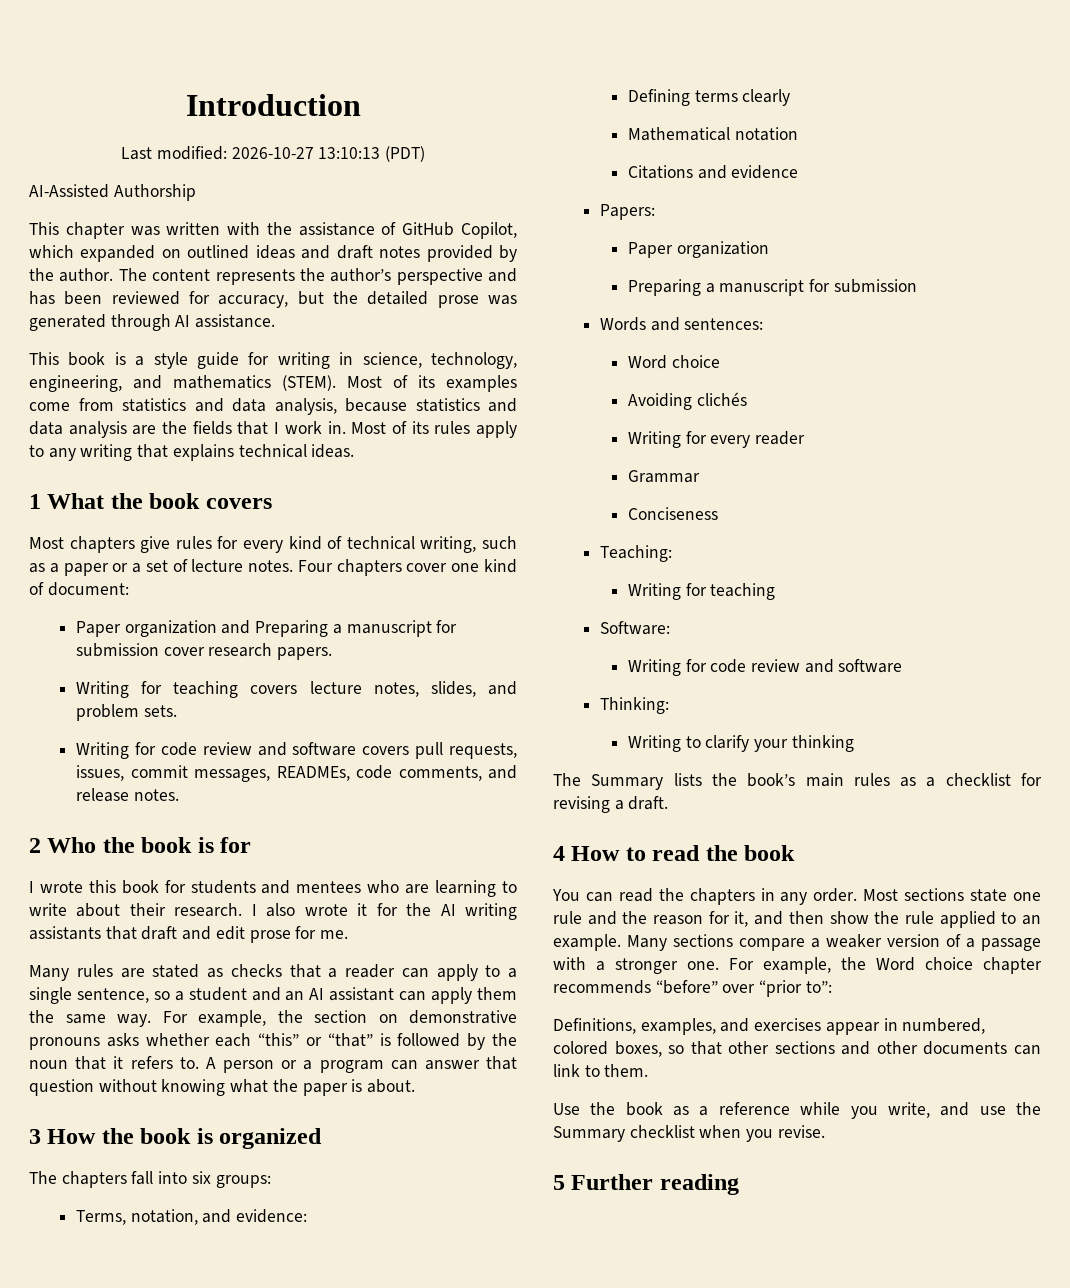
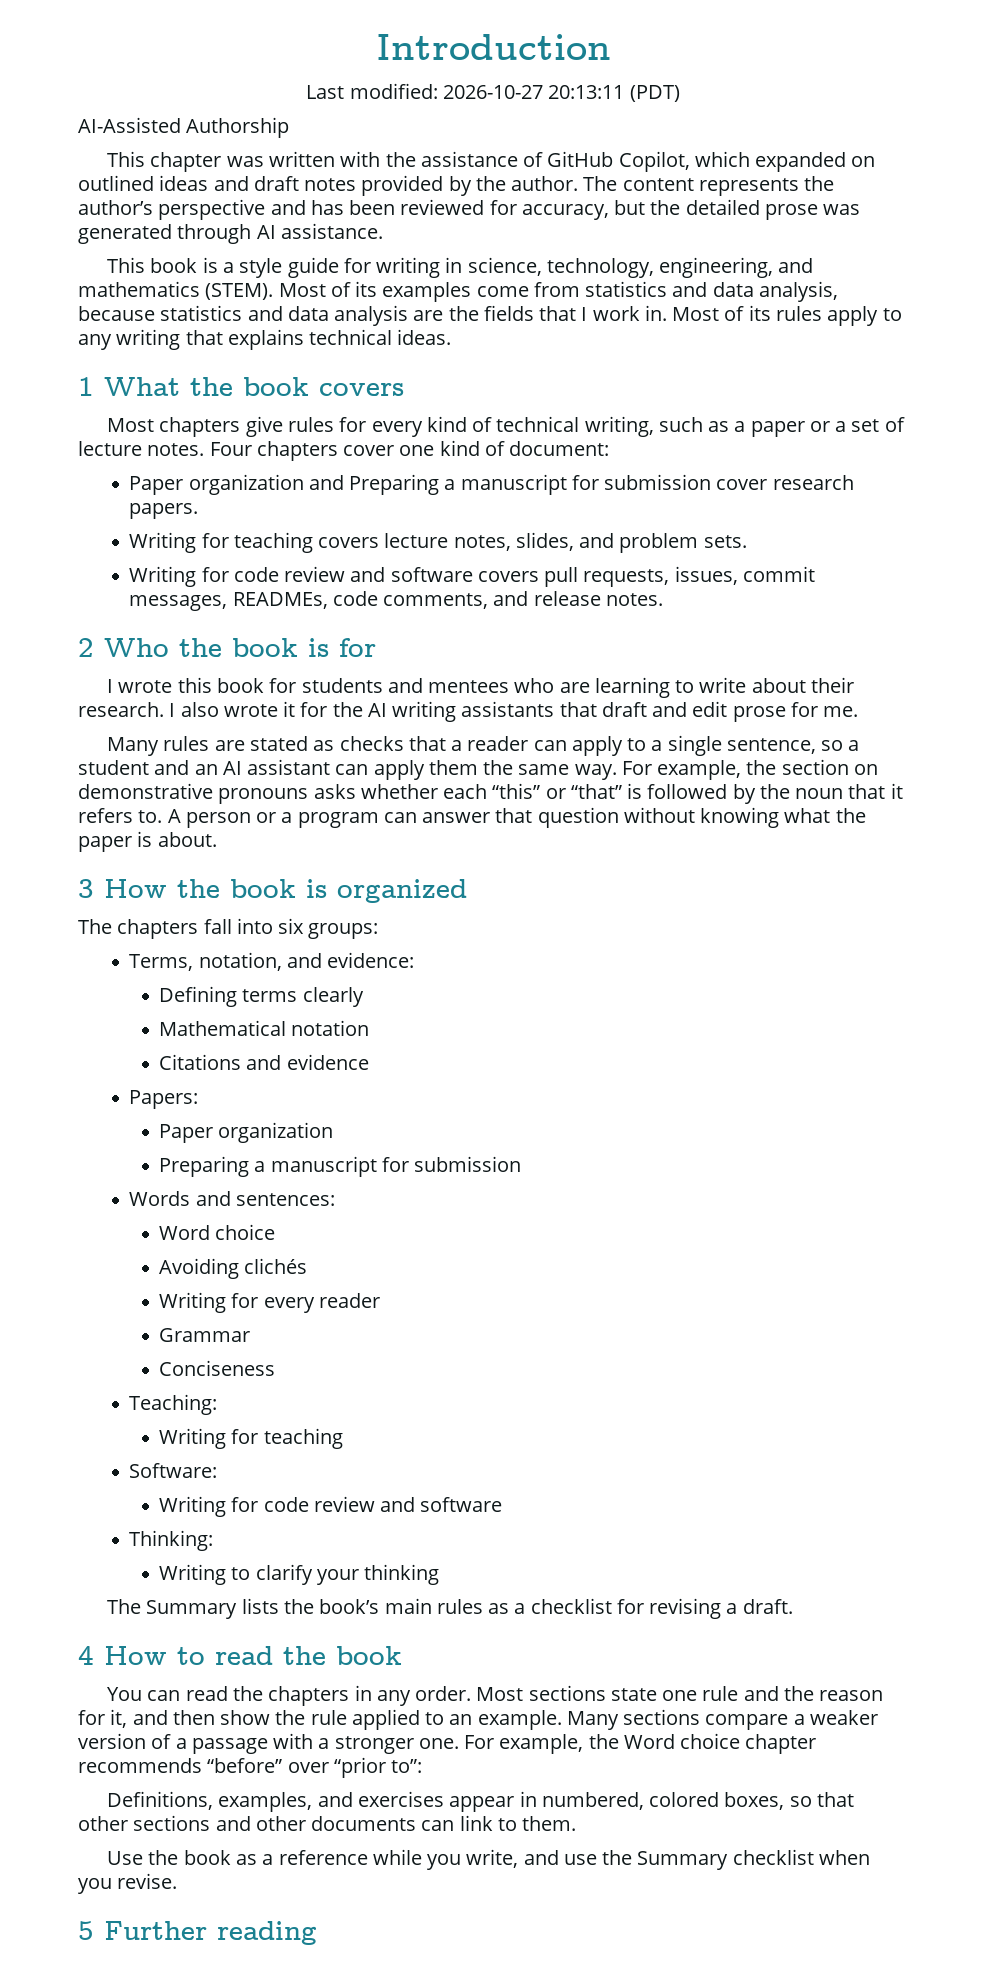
- Last modified: 2026-10-27 13:10:13 (PDT)
+ Last modified: 2026-10-27 20:13:11 (PDT)

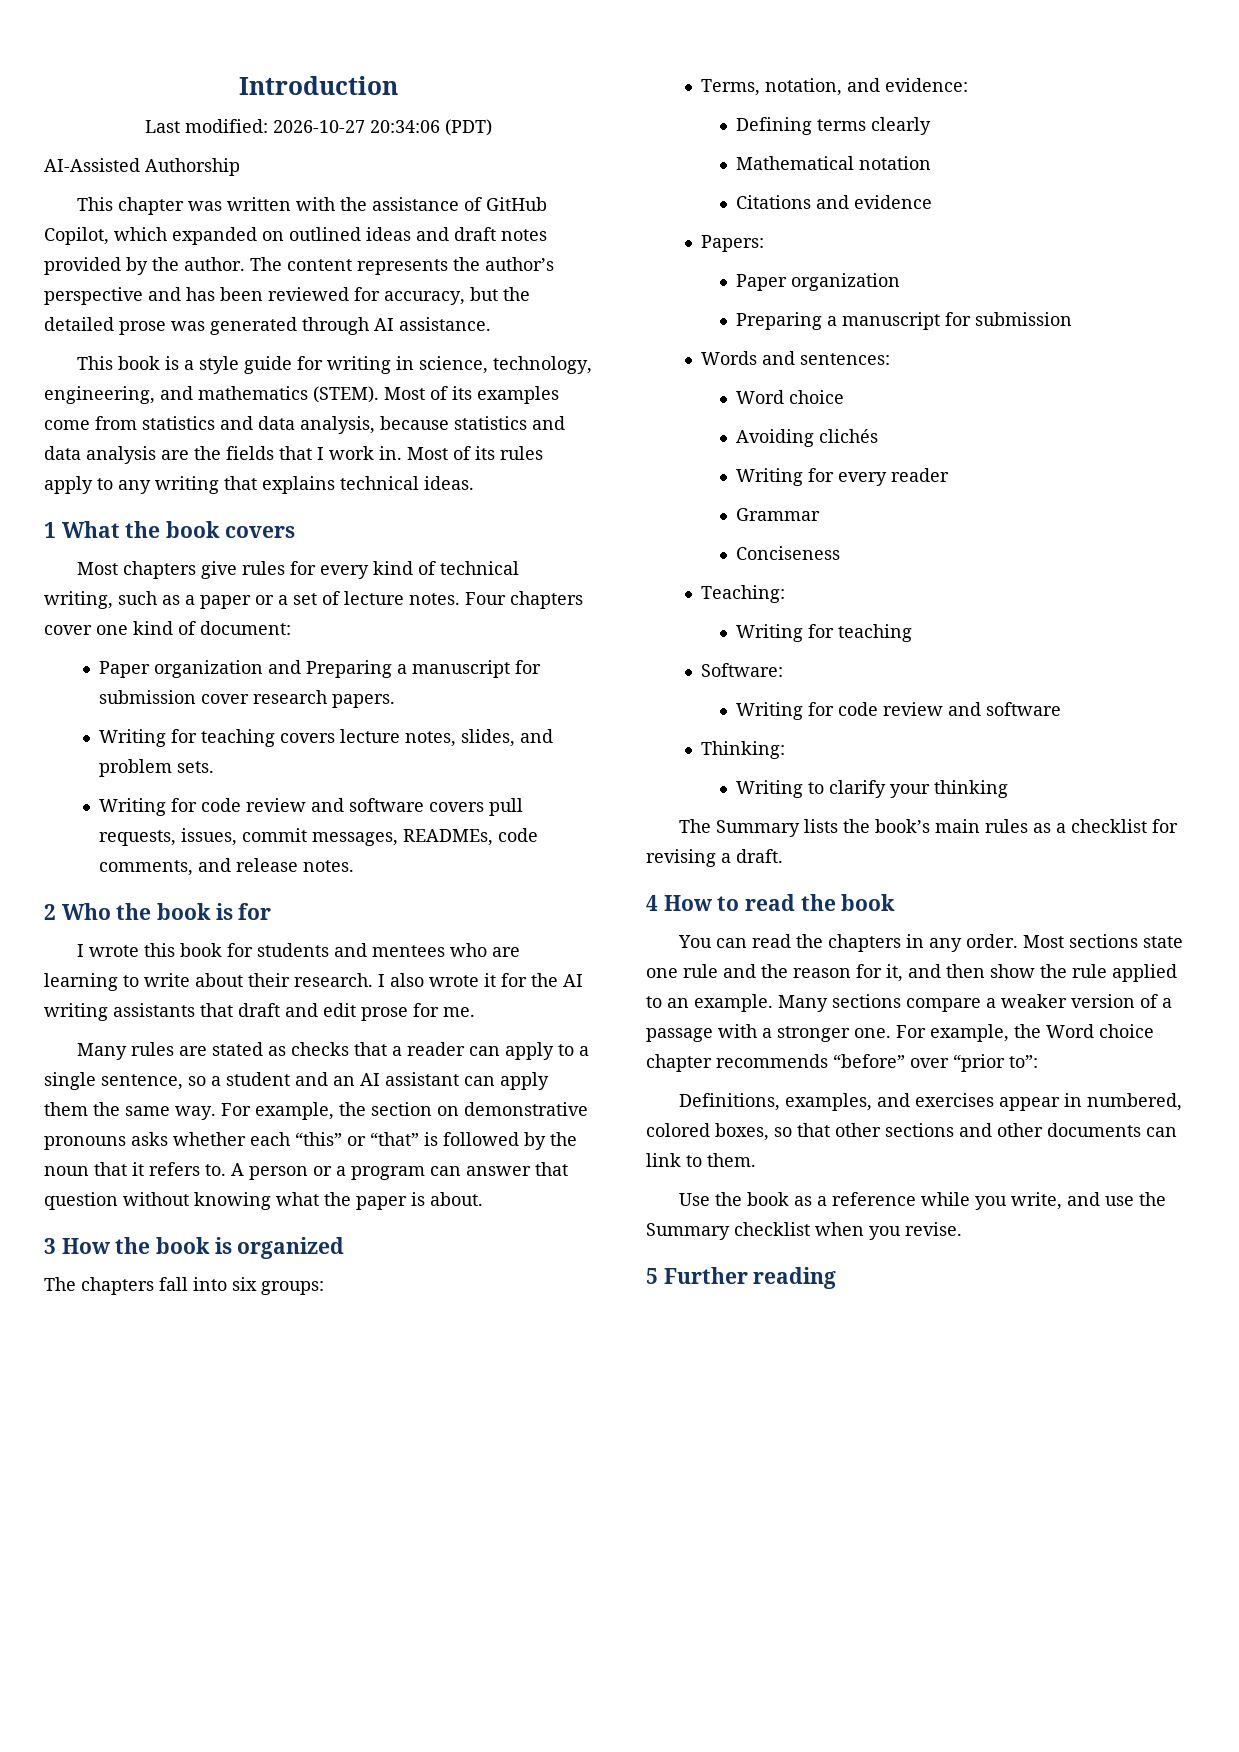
- Last modified: 2026-10-27 20:13:11 (PDT)
+ Last modified: 2026-10-27 20:34:06 (PDT)

